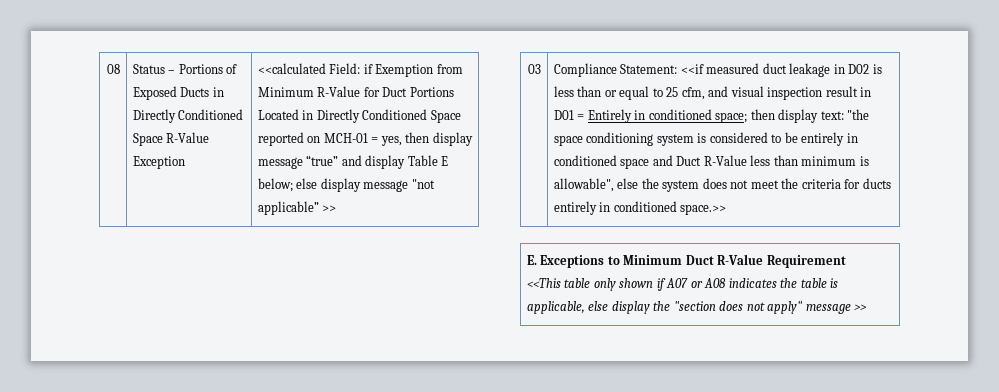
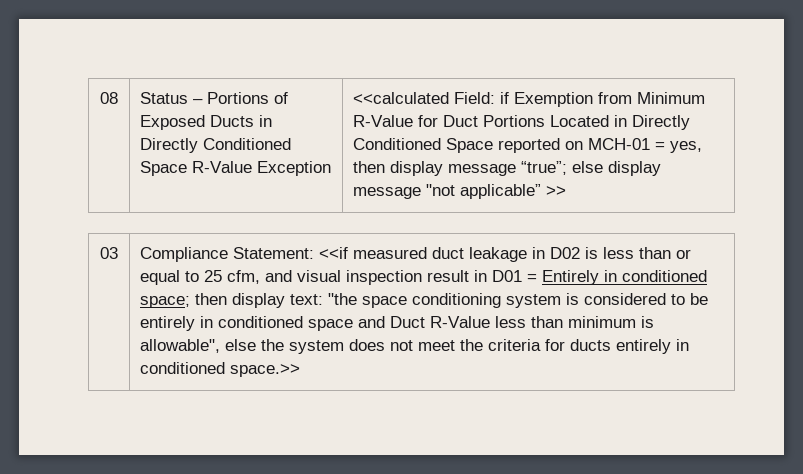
- <<calculated Field: if Exemption from Minimum R-Value for Duct Portions Located in Directly Conditioned Space reported on MCH-01 = yes, then display message “true” and display Table E below; else display message "not applicable” >>
+ <<calculated Field: if Exemption from Minimum R-Value for Duct Portions Located in Directly Conditioned Space reported on MCH-01 = yes, then display message “true”; else display message "not applicable” >>
- E. Exceptions to Minimum Duct R-Value Requirement
- <<This table only shown if A07 or A08 indicates the table is applicable, else display the "section does not apply" message >>

